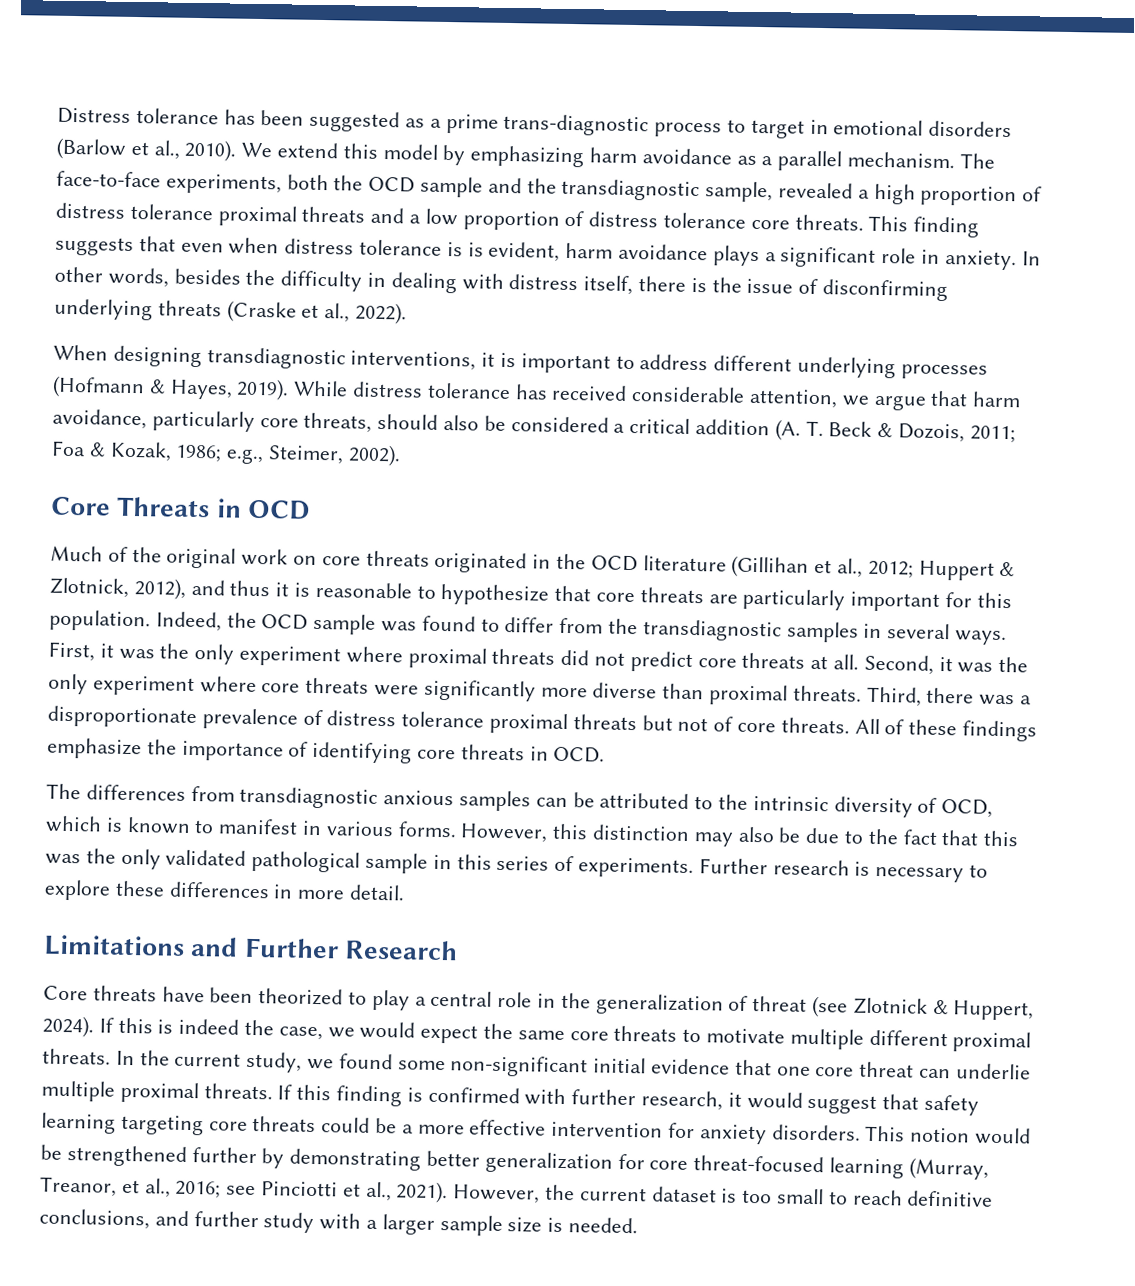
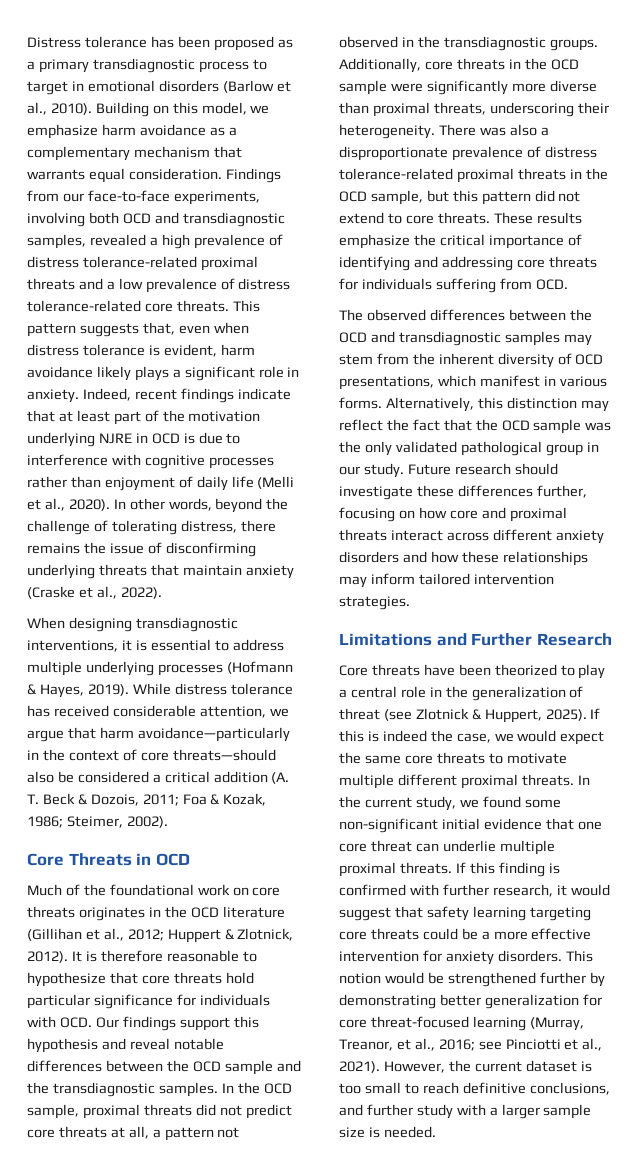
- Distress tolerance has been suggested as a prime trans-diagnostic process to target in emotional disorders (Barlow et al., 2010).
+ Distress tolerance has been proposed as a primary transdiagnostic process to target in emotional disorders (Barlow et al., 2010).
- We extend this model by emphasizing harm avoidance as a parallel mechanism. The face-to-face experiments, both the OCD sample and the transdiagnostic sample, revealed a high proportion of distress tolerance proximal threats and a low proportion of distress tolerance core threats.
+ Building on this model, we emphasize harm avoidance as a complementary mechanism that warrants equal consideration. Findings from our face-to-face experiments, involving both OCD and transdiagnostic samples, revealed a high prevalence of distress tolerance-related proximal threats and a low prevalence of distress tolerance-related core threats.
- This finding suggests that even when distress tolerance is is evident, harm avoidance plays a significant role in anxiety.
+ This pattern suggests that, even when distress tolerance is evident, harm avoidance likely plays a significant role in anxiety.
- In other words, besides the difficulty in dealing with distress itself, there is the issue of disconfirming underlying threats (Craske et al., 2022).
+ Indeed, recent findings indicate that at least part of the motivation underlying NJRE in OCD is due to interference with cognitive processes rather than enjoyment of daily life (Melli et al., 2020). In other words, beyond the challenge of tolerating distress, there remains the issue of disconfirming underlying threats that maintain anxiety (Craske et al., 2022).
- When designing transdiagnostic interventions, it is important to address different underlying processes (Hofmann & Hayes, 2019).
+ When designing transdiagnostic interventions, it is essential to address multiple underlying processes (Hofmann & Hayes, 2019).
- While distress tolerance has received considerable attention, we argue that harm avoidance, particularly core threats, should also be considered a critical addition (A. T. Beck & Dozois, 2011; Foa & Kozak, 1986; e.g., Steimer, 2002).
+ While distress tolerance has received considerable attention, we argue that harm avoidance—particularly in the context of core threats—should also be considered a critical addition (A. T. Beck & Dozois, 2011; Foa & Kozak, 1986; Steimer, 2002).
- Much of the original work on core threats originated in the OCD literature (Gillihan et al., 2012; Huppert & Zlotnick, 2012), and thus it is reasonable to hypothesize that core threats are particularly important for this population. Indeed, the OCD sample was found to differ from the transdiagnostic samples in several ways. First, it was the only experiment where proximal threats did not predict core threats at all. Second, it was the only experiment where core threats were significantly more diverse than proximal threats. Third, there was a disproportionate prevalence of distress tolerance proximal threats but not of core threats. All of these findings emphasize the importance of identifying core threats in OCD.
- The differences from transdiagnostic anxious samples can be attributed to the intrinsic diversity of OCD, which is known to manifest in various forms.
+ Much of the foundational work on core threats originates in the OCD literature (Gillihan et al., 2012; Huppert & Zlotnick, 2012). It is therefore reasonable to hypothesize that core threats hold particular significance for individuals with OCD. Our findings support this hypothesis and reveal notable differences between the OCD sample and the transdiagnostic samples. In the OCD sample, proximal threats did not predict core threats at all, a pattern not observed in the transdiagnostic groups. Additionally, core threats in the OCD sample were significantly more diverse than proximal threats, underscoring their heterogeneity. There was also a disproportionate prevalence of distress tolerance-related proximal threats in the OCD sample, but this pattern did not extend to core threats. These results emphasize the critical importance of identifying and addressing core threats for individuals suffering from OCD.
+ The observed differences between the OCD and transdiagnostic samples may stem from the inherent diversity of OCD presentations, which manifest in various forms.
- However, this distinction may also be due to the fact that this was the only validated pathological sample in this series of experiments. Further research is necessary to explore these differences in more detail.
+ Alternatively, this distinction may reflect the fact that the OCD sample was the only validated pathological group in our study. Future research should investigate these differences further, focusing on how core and proximal threats interact across different anxiety disorders and how these relationships may inform tailored intervention strategies.
- Core threats have been theorized to play a central role in the generalization of threat (see Zlotnick & Huppert, 2024).
+ Core threats have been theorized to play a central role in the generalization of threat (see Zlotnick & Huppert, 2025).

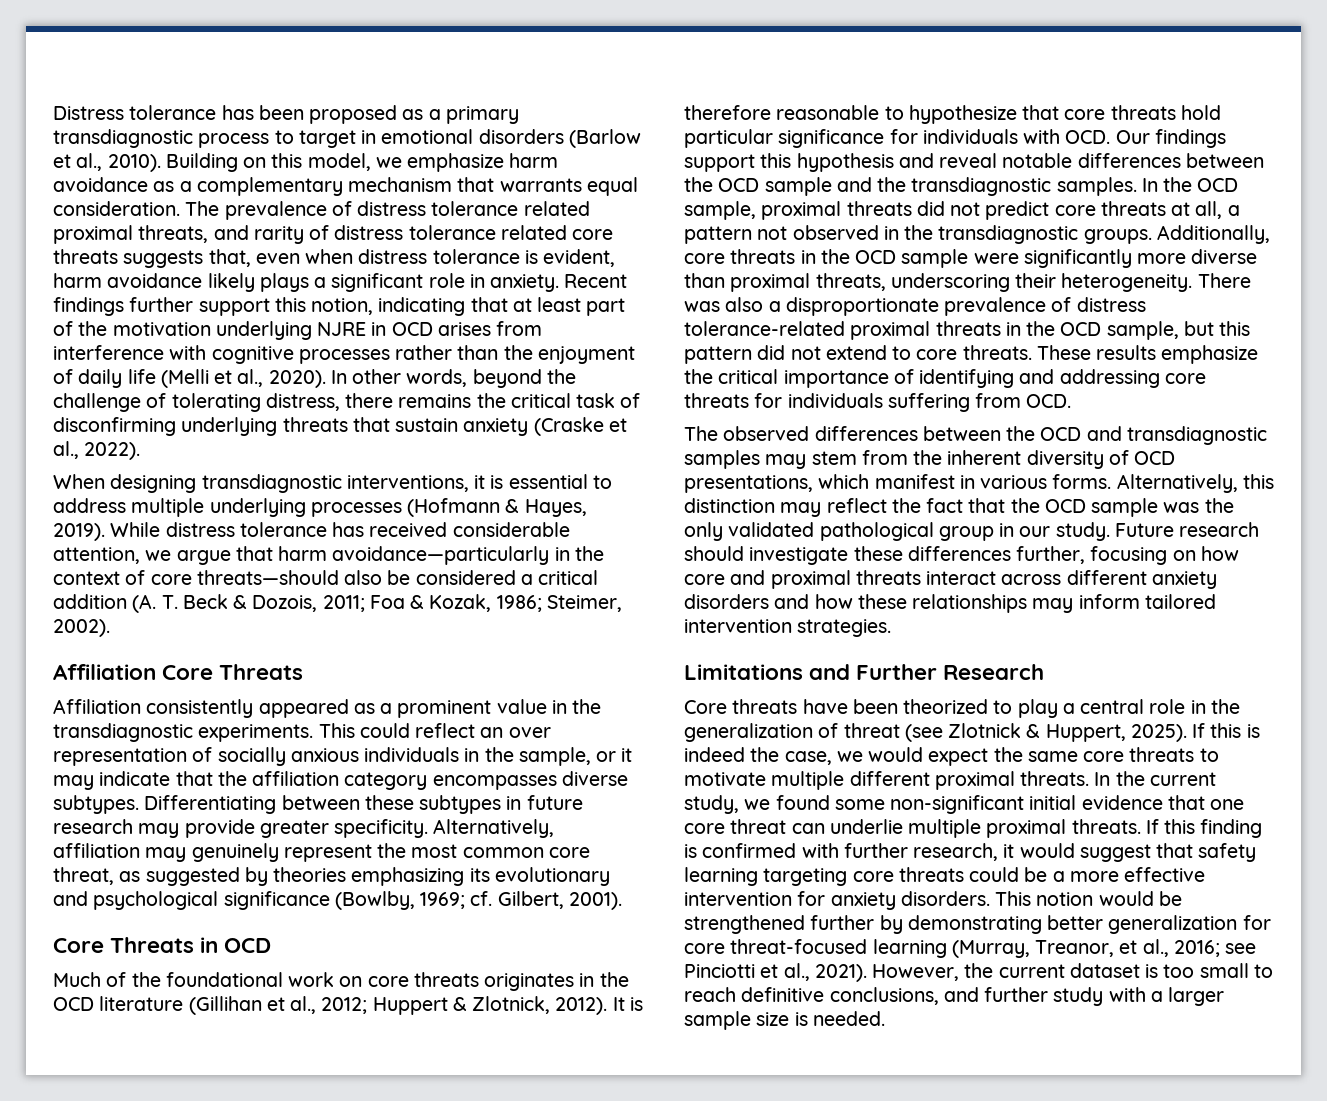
- Findings from our face-to-face experiments, involving both OCD and transdiagnostic samples, revealed a high prevalence of distress tolerance-related proximal threats and a low prevalence of distress tolerance-related core threats. This pattern suggests that, even when distress tolerance is evident, harm avoidance likely plays a significant role in anxiety.
+ The prevalence of distress tolerance related proximal threats, and rarity of distress tolerance related core threats suggests that, even when distress tolerance is evident, harm avoidance likely plays a significant role in anxiety.
- Indeed, recent findings indicate that at least part of the motivation underlying NJRE in OCD is due to interference with cognitive processes rather than enjoyment of daily life (Melli et al., 2020).
+ Recent findings further support this notion, indicating that at least part of the motivation underlying NJRE in OCD arises from interference with cognitive processes rather than the enjoyment of daily life (Melli et al., 2020).
- In other words, beyond the challenge of tolerating distress, there remains the issue of disconfirming underlying threats that maintain anxiety (Craske et al., 2022).
+ In other words, beyond the challenge of tolerating distress, there remains the critical task of disconfirming underlying threats that sustain anxiety (Craske et al., 2022).
+ Affiliation Core Threats
+ Affiliation consistently appeared as a prominent value in the transdiagnostic experiments. This could reflect an over representation of socially anxious individuals in the sample, or it may indicate that the affiliation category encompasses diverse subtypes. Differentiating between these subtypes in future research may provide greater specificity. Alternatively, affiliation may genuinely represent the most common core threat, as suggested by theories emphasizing its evolutionary and psychological significance (Bowlby, 1969; cf. Gilbert, 2001).

